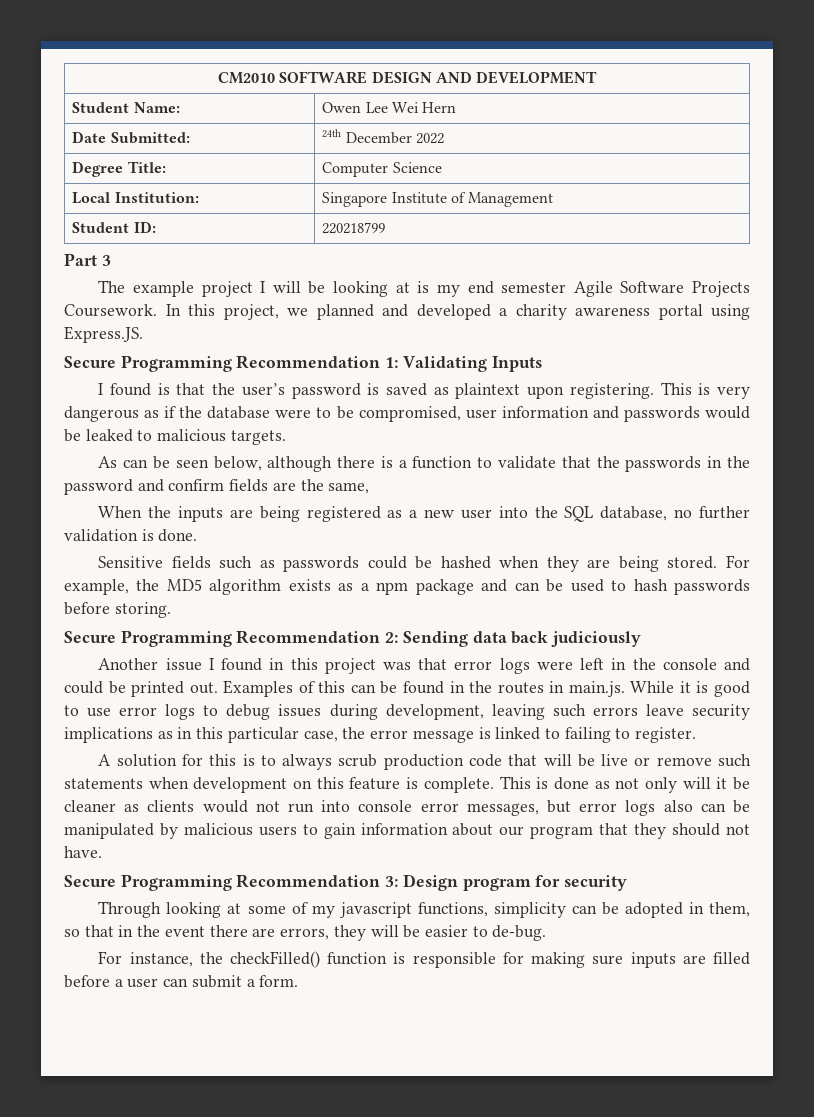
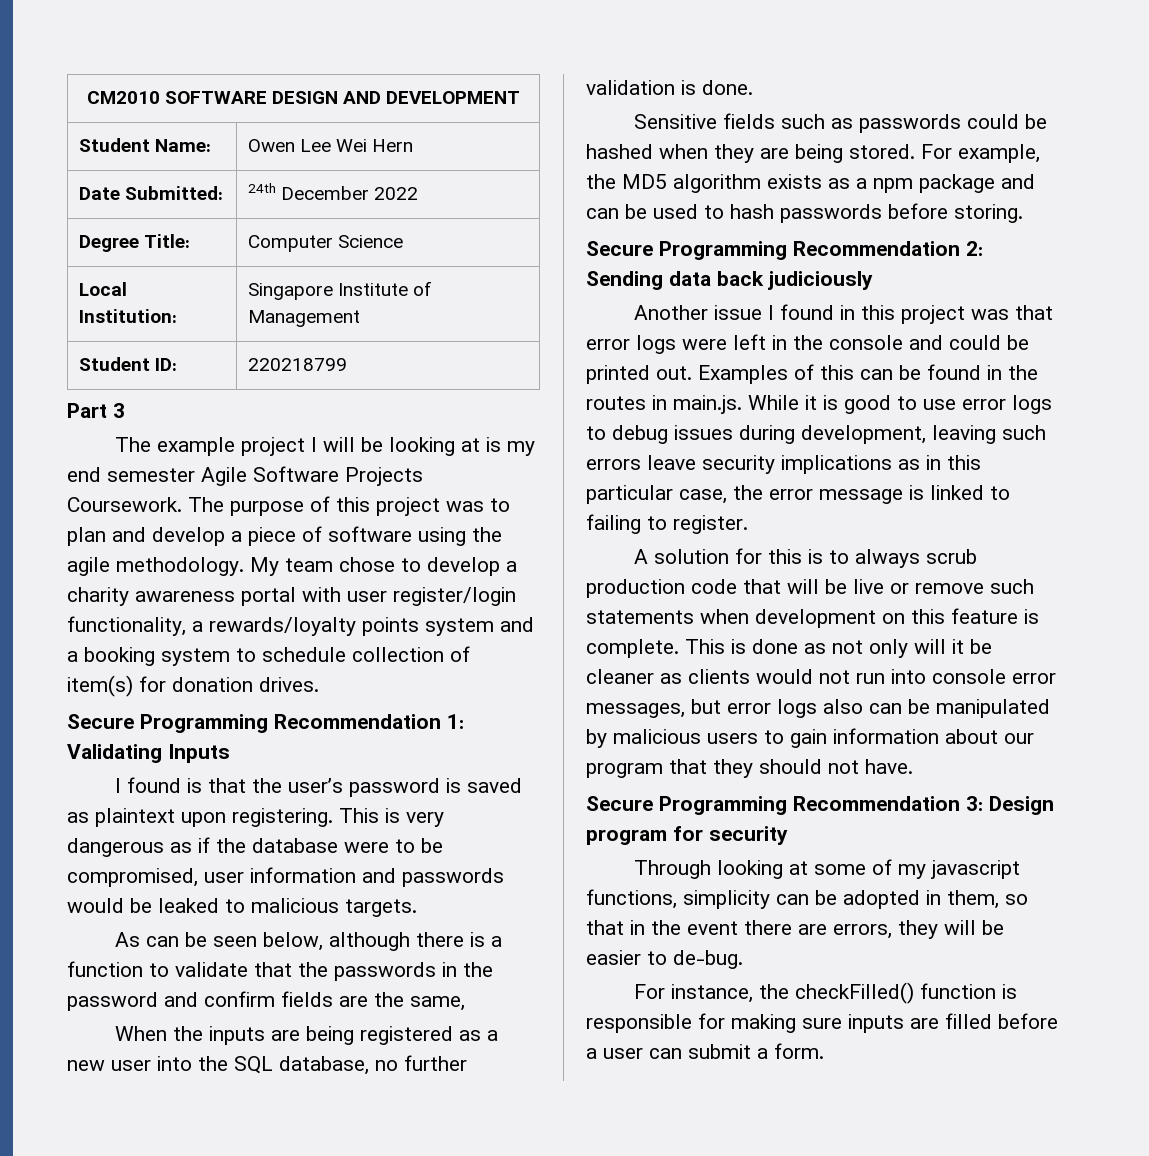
- In this project, we planned and developed a charity awareness portal using Express.JS.
+ The purpose of this project was to plan and develop a piece of software using the agile methodology. My team chose to develop a charity awareness portal with user register/login functionality, a rewards/loyalty points system and a booking system to schedule collection of item(s) for donation drives.

